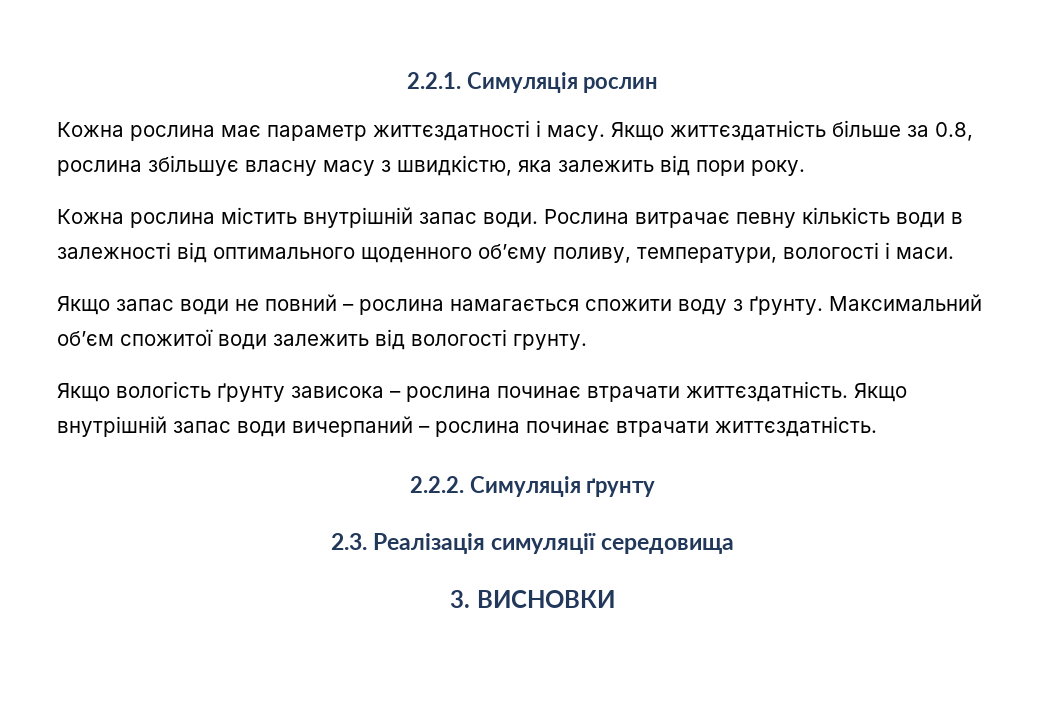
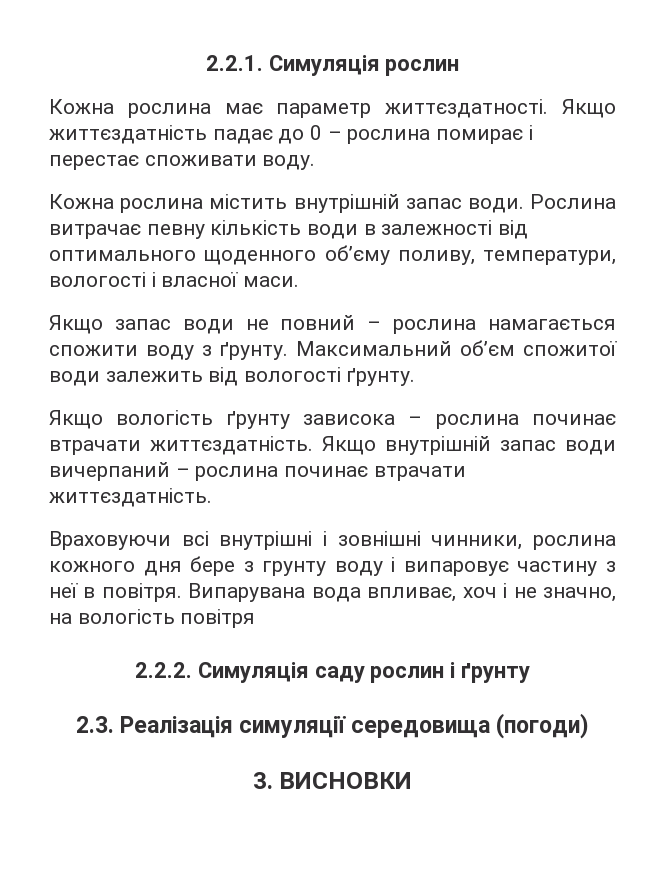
- Кожна рослина має параметр життєздатності і масу. Якщо життєздатність більше за 0.8, рослина збільшує власну масу з швидкістю, яка залежить від пори року.
+ Кожна рослина має параметр життєздатності. Якщо життєздатність падає до 0 – рослина помирає і перестає споживати воду.
- Рослина витрачає певну кількість води в залежності від оптимального щоденного об’єму поливу, температури, вологості і маси.
+ Рослина витрачає певну кількість води в залежності від оптимального щоденного об’єму поливу, температури, вологості і власної маси.
- Максимальний об’єм спожитої води залежить від вологості грунту.
+ Максимальний об’єм спожитої води залежить від вологості ґрунту.
+ Враховуючи всі внутрішні і зовнішні чинники, рослина кожного дня бере з грунту воду і випаровує частину з неї в повітря. Випарувана вода впливає, хоч і не значно, на вологість повітря
- 2.2.2. Симуляція ґрунту
+ 2.2.2. Симуляція саду рослин і ґрунту
- 2.3. Реалізація симуляції середовища
+ 2.3. Реалізація симуляції середовища (погоди)

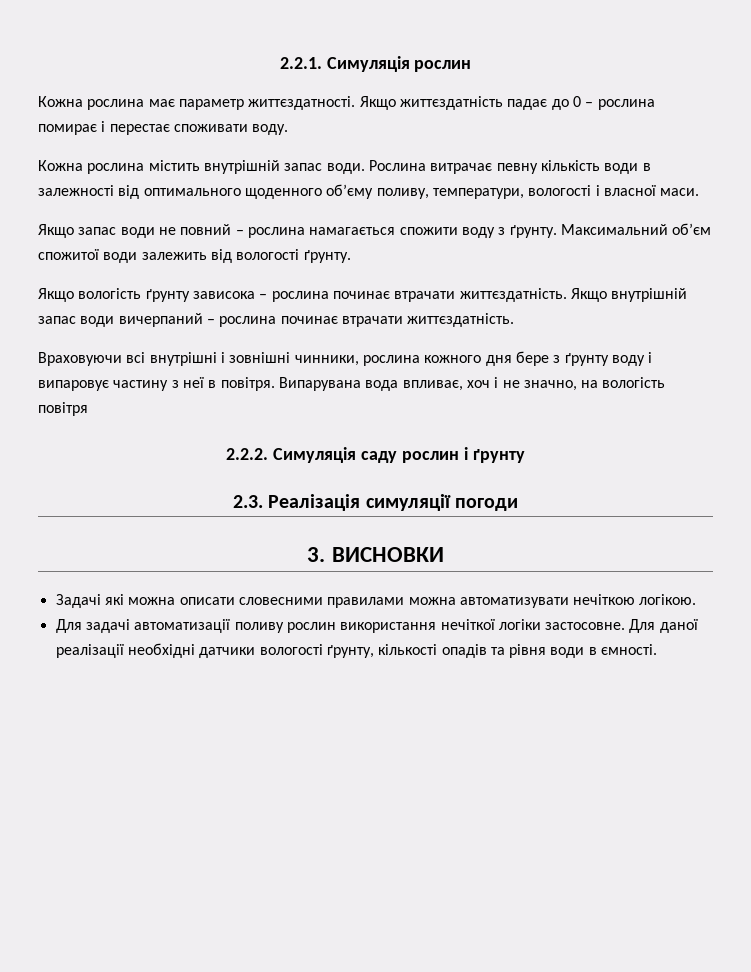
- Враховуючи всі внутрішні і зовнішні чинники, рослина кожного дня бере з грунту воду і випаровує частину з неї в повітря.
+ Враховуючи всі внутрішні і зовнішні чинники, рослина кожного дня бере з ґрунту воду і випаровує частину з неї в повітря.
- 2.3. Реалізація симуляції середовища (погоди)
+ 2.3. Реалізація симуляції погоди
+ Задачі які можна описати словесними правилами можна автоматизувати нечіткою логікою.
+ Для задачі автоматизації поливу рослин використання нечіткої логіки застосовне. Для даної реалізації необхідні датчики вологості ґрунту, кількості опадів та рівня води в ємності.

